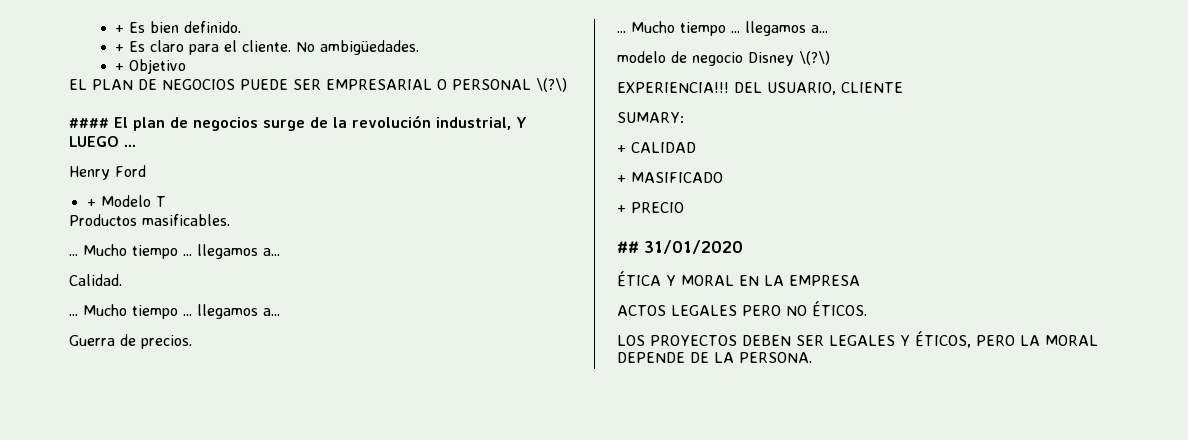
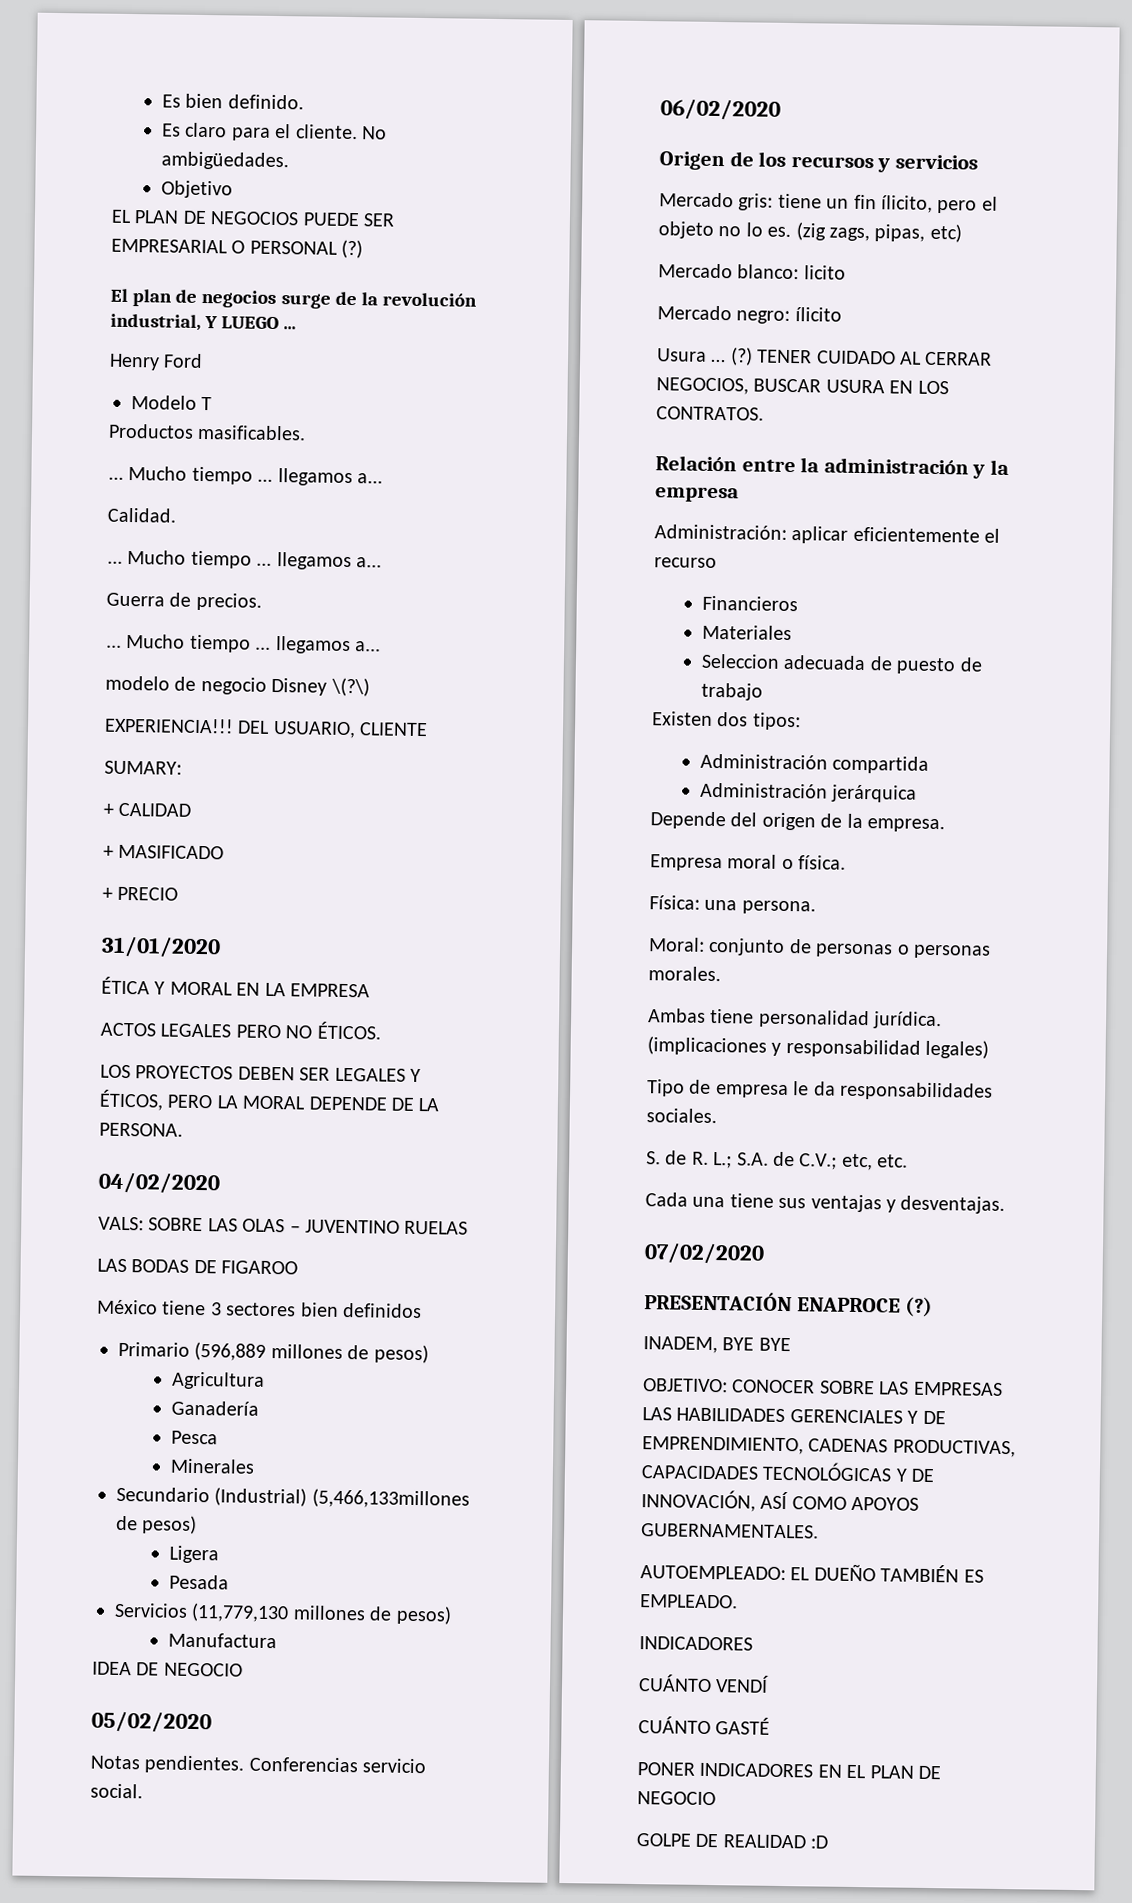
- + Es bien definido.
+ Es bien definido.
- + Es claro para el cliente.
+ Es claro para el cliente.
- + Objetivo
+ Objetivo
- EL PLAN DE NEGOCIOS PUEDE SER EMPRESARIAL O PERSONAL \(?\)
- #### El plan de negocios surge de la revolución industrial, Y LUEGO ...
+ EL PLAN DE NEGOCIOS PUEDE SER EMPRESARIAL O PERSONAL (?)
+ El plan de negocios surge de la revolución industrial, Y LUEGO ...
- + Modelo T
+ Modelo T
- ## 31/01/2020
+ 31/01/2020
+ 04/02/2020
+ VALS: SOBRE LAS OLAS – JUVENTINO RUELAS
+ LAS BODAS DE FIGAROO
+ México tiene 3 sectores bien definidos
+ Primario (596,889 millones de pesos)
+ Agricultura
+ Ganadería
+ Pesca
+ Minerales
+ Secundario (Industrial) (5,466,133millones de pesos)
+ Ligera
+ Pesada
+ Servicios (11,779,130 millones de pesos)
+ Manufactura
+ IDEA DE NEGOCIO
+ 05/02/2020
+ Notas pendientes. Conferencias servicio social.
+ 06/02/2020
+ Origen de los recursos y servicios
+ Mercado gris: tiene un fin ílicito, pero el objeto no lo es. (zig zags, pipas, etc)
+ Mercado blanco: licito
+ Mercado negro: ílicito
+ Usura … (?) TENER CUIDADO AL CERRAR NEGOCIOS, BUSCAR USURA EN LOS CONTRATOS.
+ Relación entre la administración y la empresa
+ Administración: aplicar eficientemente el recurso
+ Financieros
+ Materiales
+ Seleccion adecuada de puesto de trabajo
+ Existen dos tipos:
+ Administración compartida
+ Administración jerárquica
+ Depende del origen de la empresa.
+ Empresa moral o física.
+ Física: una persona.
+ Moral: conjunto de personas o personas morales.
+ Ambas tiene personalidad jurídica. (implicaciones y responsabilidad legales)
+ Tipo de empresa le da responsabilidades sociales.
+ S. de R. L.; S.A. de C.V.; etc, etc.
+ Cada una tiene sus ventajas y desventajas.
+ 07/02/2020
+ PRESENTACIÓN ENAPROCE (?)
+ INADEM, BYE BYE
+ OBJETIVO: CONOCER SOBRE LAS EMPRESAS LAS HABILIDADES GERENCIALES Y DE EMPRENDIMIENTO, CADENAS PRODUCTIVAS, CAPACIDADES TECNOLÓGICAS Y DE INNOVACIÓN, ASÍ COMO APOYOS GUBERNAMENTALES.
+ AUTOEMPLEADO: EL DUEÑO TAMBIÉN ES EMPLEADO.
+ INDICADORES
+ CUÁNTO VENDÍ
+ CUÁNTO GASTÉ
+ PONER INDICADORES EN EL PLAN DE NEGOCIO
+ GOLPE DE REALIDAD :D

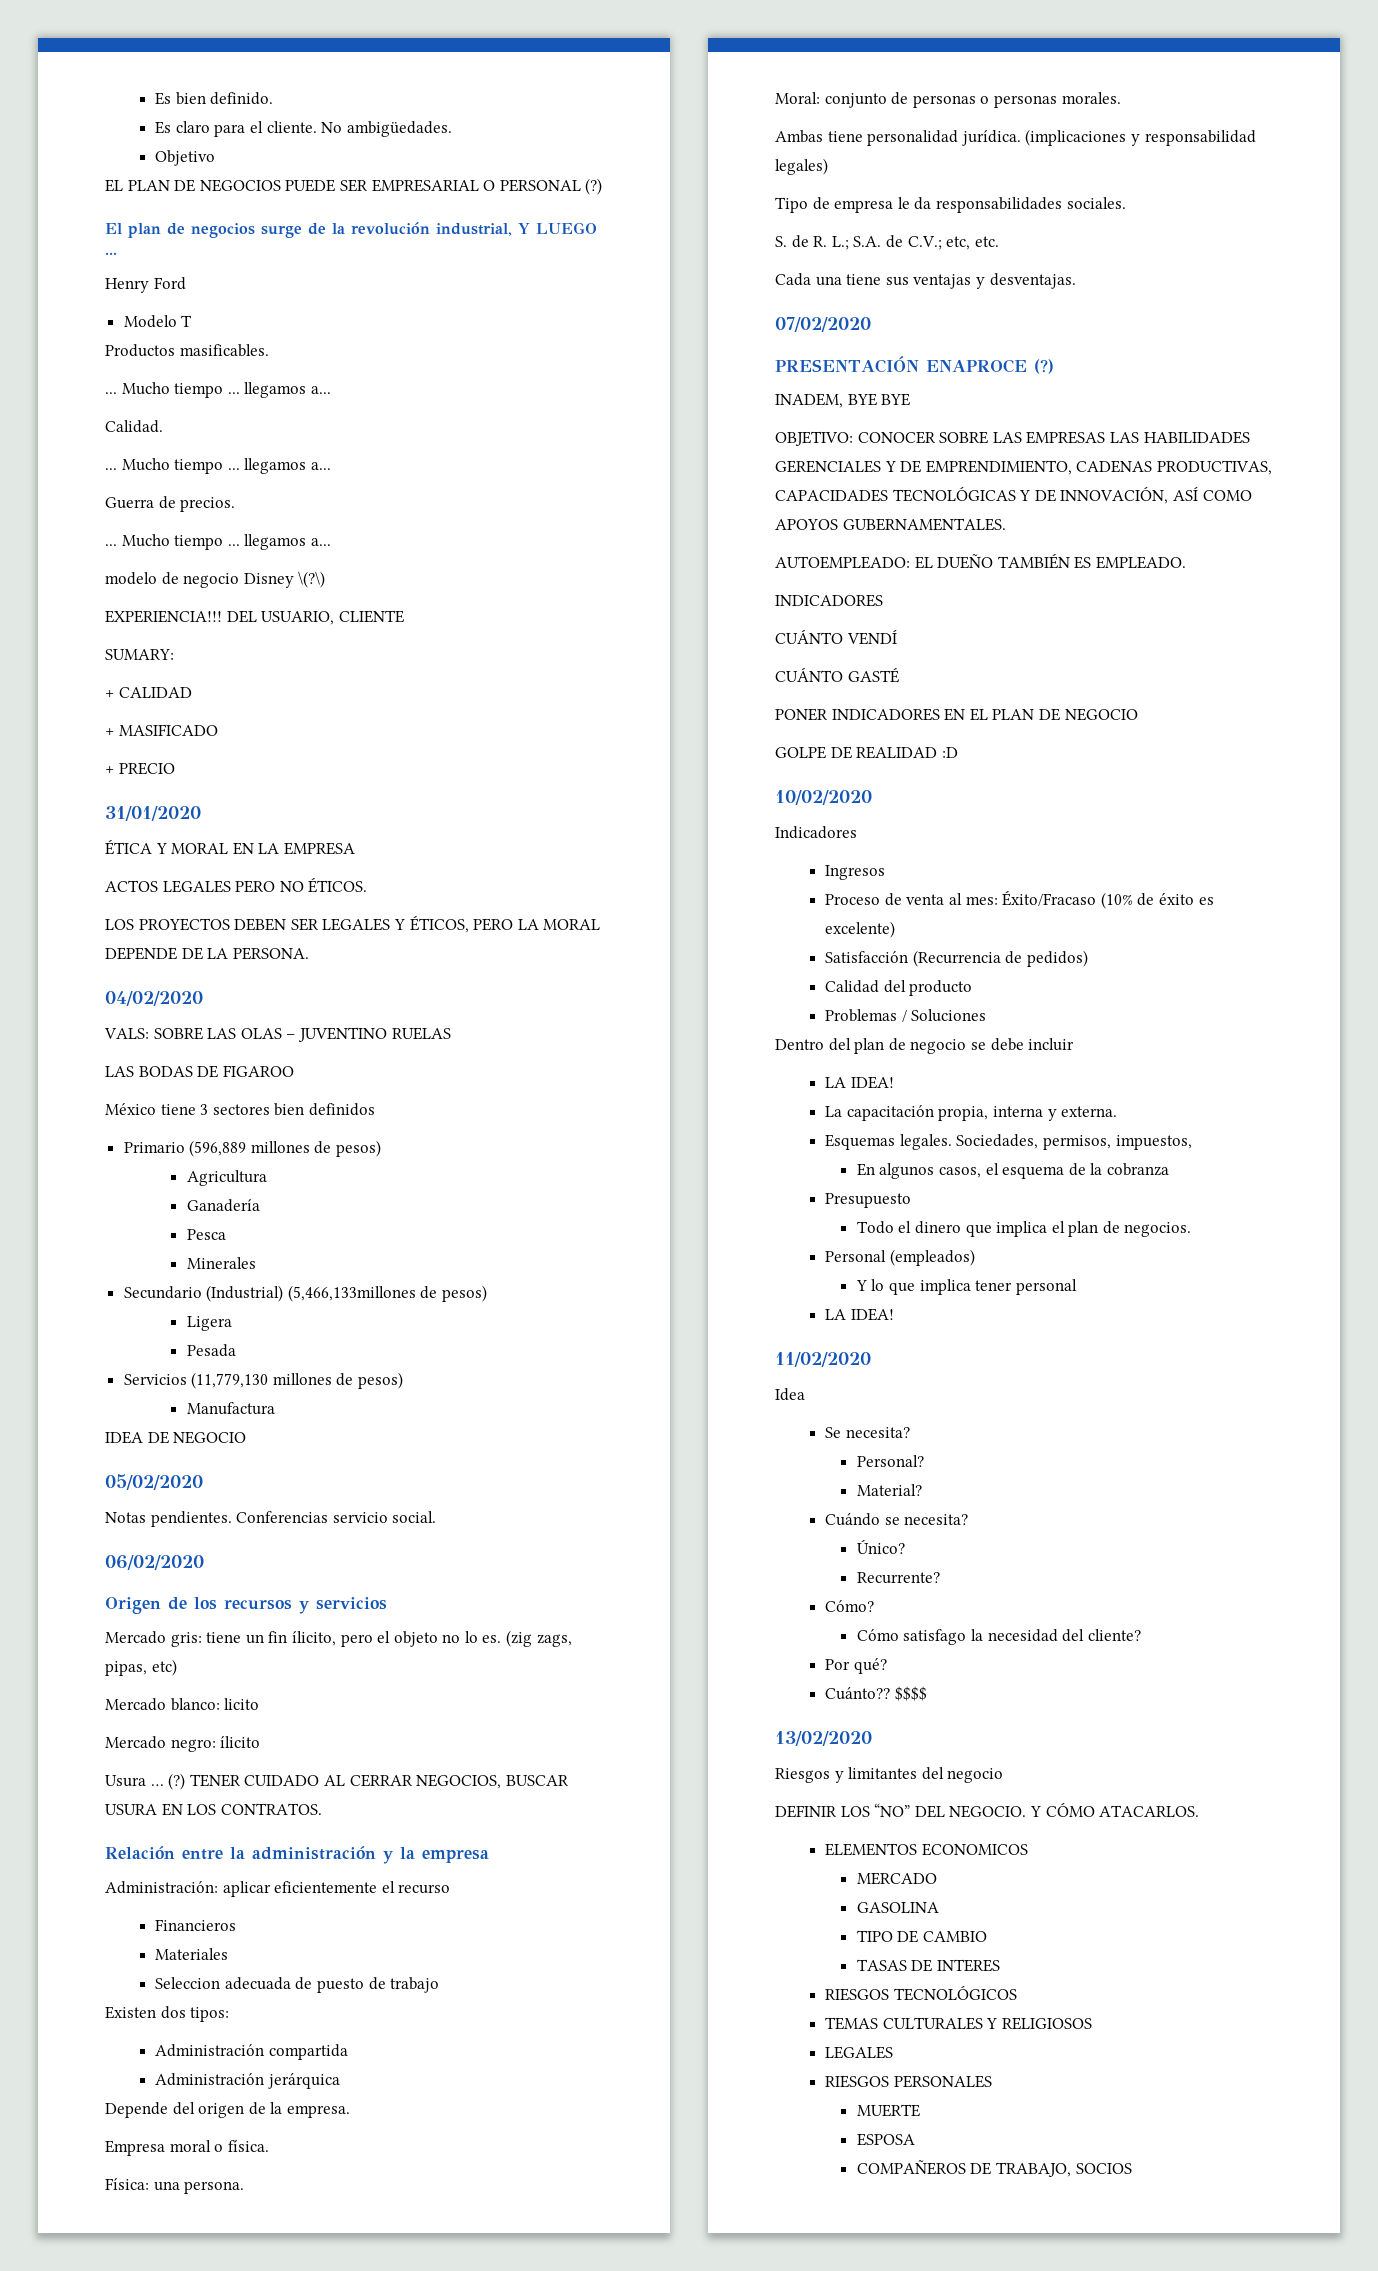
+ 10/02/2020
+ Indicadores
+ Ingresos
+ Proceso de venta al mes: Éxito/Fracaso (10% de éxito es excelente)
+ Satisfacción (Recurrencia de pedidos)
+ Calidad del producto
+ Problemas / Soluciones
+ Dentro del plan de negocio se debe incluir
+ LA IDEA!
+ La capacitación propia, interna y externa.
+ Esquemas legales. Sociedades, permisos, impuestos,
+ En algunos casos, el esquema de la cobranza
+ Presupuesto
+ Todo el dinero que implica el plan de negocios.
+ Personal (empleados)
+ Y lo que implica tener personal
+ LA IDEA!
+ 11/02/2020
+ Idea
+ Se necesita?
+ Personal?
+ Material?
+ Cuándo se necesita?
+ Único?
+ Recurrente?
+ Cómo?
+ Cómo satisfago la necesidad del cliente?
+ Por qué?
+ Cuánto?? $$$$
+ 13/02/2020
+ Riesgos y limitantes del negocio
+ DEFINIR LOS “NO” DEL NEGOCIO. Y CÓMO ATACARLOS.
+ ELEMENTOS ECONOMICOS
+ MERCADO
+ GASOLINA
+ TIPO DE CAMBIO
+ TASAS DE INTERES
+ RIESGOS TECNOLÓGICOS
+ TEMAS CULTURALES Y RELIGIOSOS
+ LEGALES
+ RIESGOS PERSONALES
+ MUERTE
+ ESPOSA
+ COMPAÑEROS DE TRABAJO, SOCIOS

